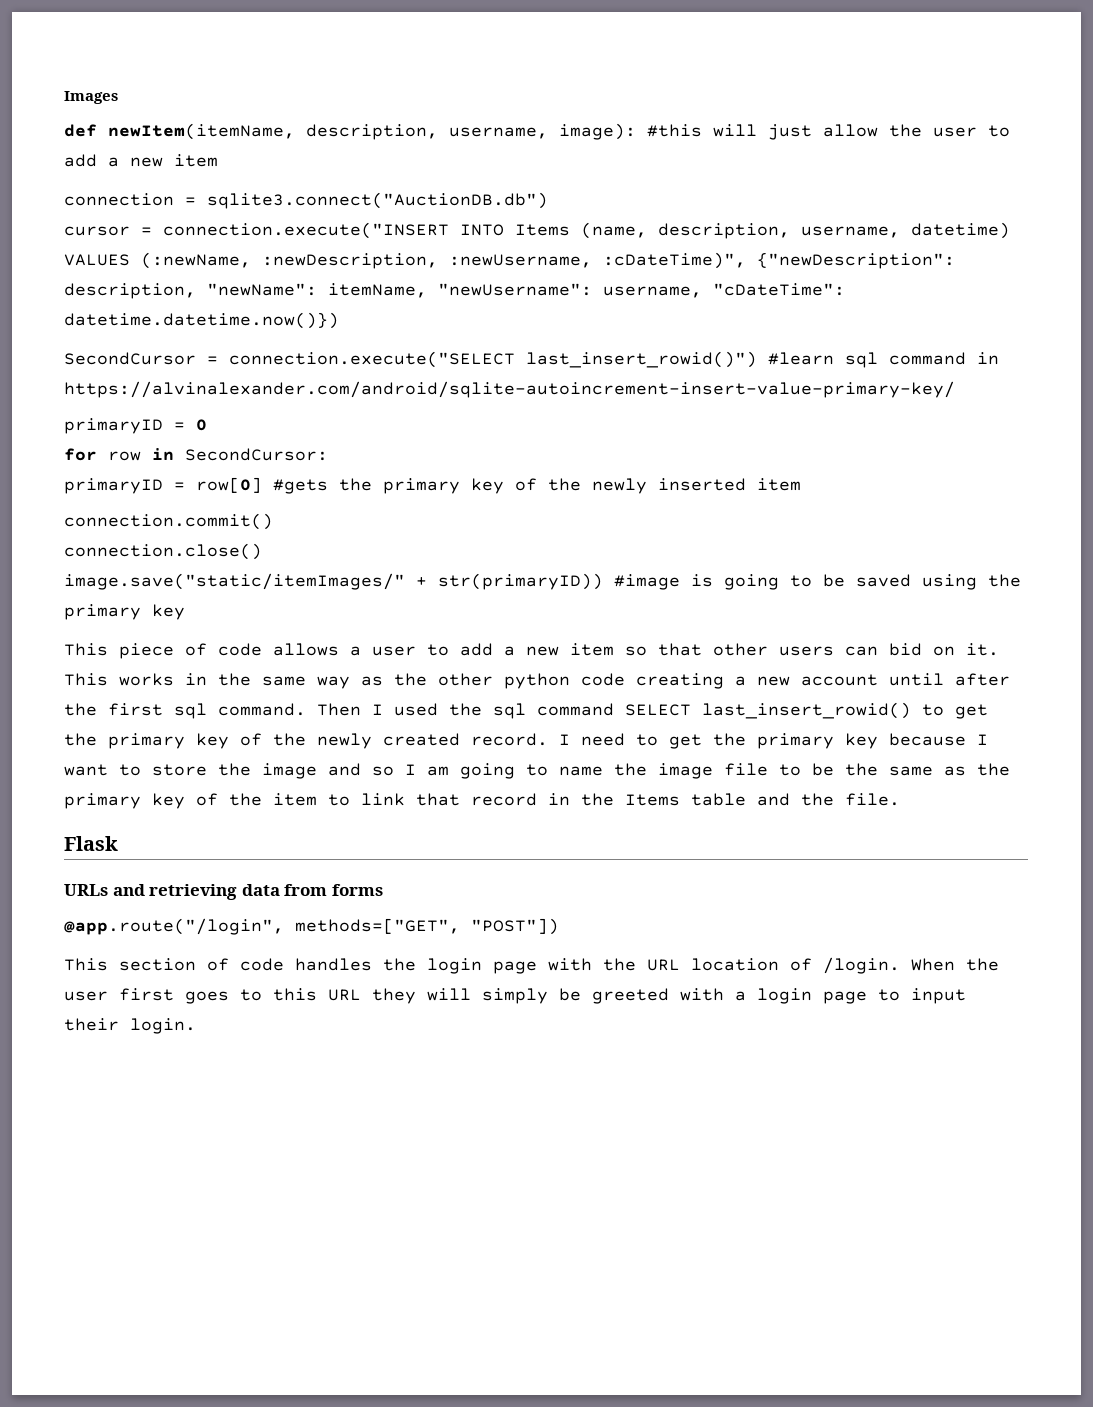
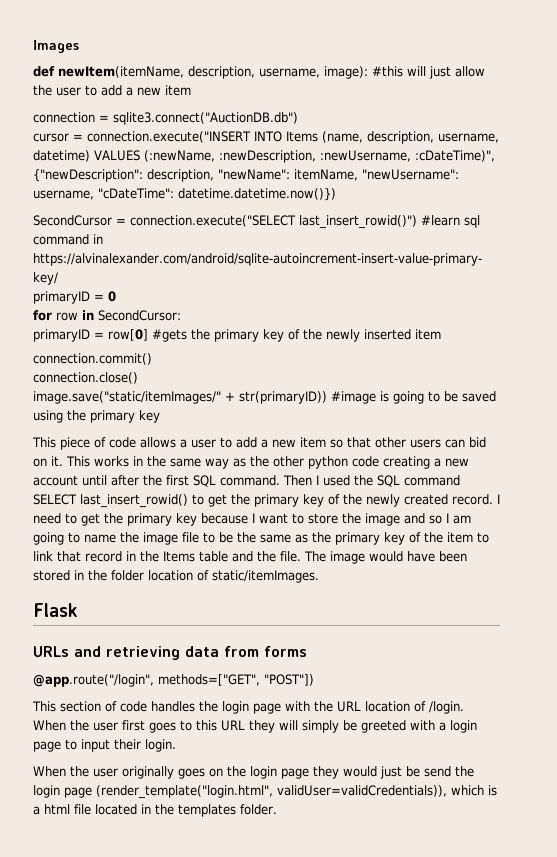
- This works in the same way as the other python code creating a new account until after the first sql command.
+ This works in the same way as the other python code creating a new account until after the first SQL command.
- Then I used the sql command SELECT last_insert_rowid() to get the primary key of the newly created record.
+ Then I used the SQL command SELECT last_insert_rowid() to get the primary key of the newly created record.
+ The image would have been stored in the folder location of static/itemImages.
+ When the user originally goes on the login page they would just be send the login page (render_template("login.html", validUser=validCredentials)), which is a html file located in the templates folder.

